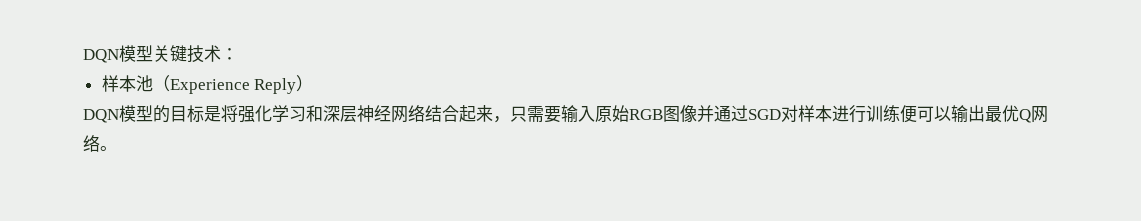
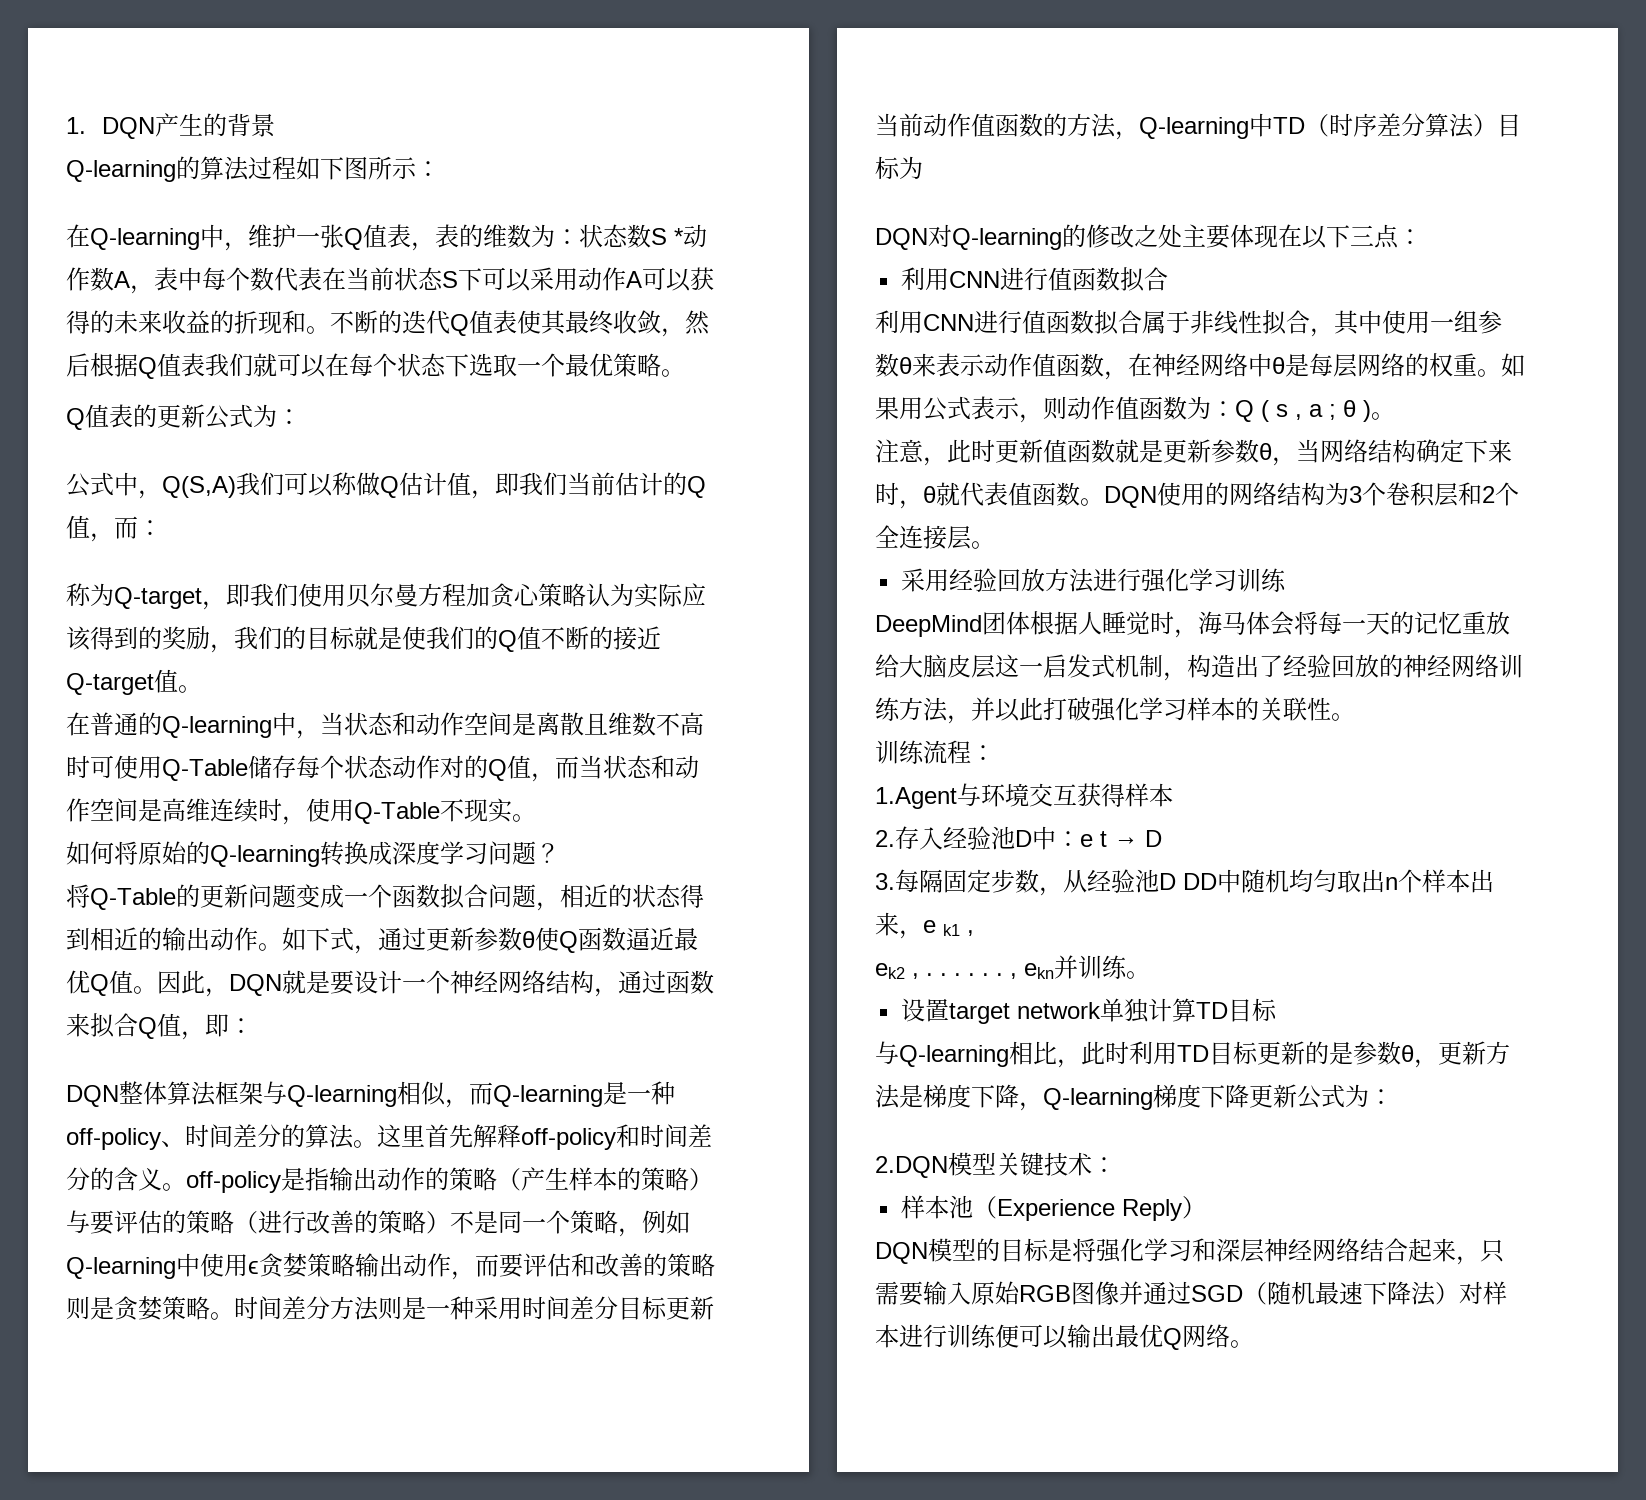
- DQN模型关键技术：
+ 1. DQN产生的背景
+ Q-learning的算法过程如下图所示：
+ 在Q-learning中，维护一张Q值表，表的维数为：状态数S *动作数A，表中每个数代表在当前状态S下可以采用动作A可以获得的未来收益的折现和。不断的迭代Q值表使其最终收敛，然后根据Q值表我们就可以在每个状态下选取一个最优策略。
+ Q值表的更新公式为：
+ 公式中，Q(S,A)我们可以称做Q估计值，即我们当前估计的Q值，而：
+ 称为Q-target，即我们使用贝尔曼方程加贪心策略认为实际应该得到的奖励，我们的目标就是使我们的Q值不断的接近Q-target值。
+ 在普通的Q-learning中，当状态和动作空间是离散且维数不高时可使用Q-Table储存每个状态动作对的Q值，而当状态和动作空间是高维连续时，使用Q-Table不现实。
+ 如何将原始的Q-learning转换成深度学习问题？
+ 将Q-Table的更新问题变成一个函数拟合问题，相近的状态得到相近的输出动作。如下式，通过更新参数θ使Q函数逼近最优Q值。因此，DQN就是要设计一个神经网络结构，通过函数来拟合Q值，即：
+ DQN整体算法框架与Q-learning相似，而Q-learning是一种off-policy、时间差分的算法。这里首先解释off-policy和时间差分的含义。off-policy是指输出动作的策略（产生样本的策略）与要评估的策略（进行改善的策略）不是同一个策略，例如Q-learning中使用ϵ贪婪策略输出动作，而要评估和改善的策略则是贪婪策略。时间差分方法则是一种采用时间差分目标更新当前动作值函数的方法，Q-learning中TD（时序差分算法）目标为
+ DQN对Q-learning的修改之处主要体现在以下三点：
+ 利用CNN进行值函数拟合
+ 利用CNN进行值函数拟合属于非线性拟合，其中使用一组参数θ来表示动作值函数，在神经网络中θ是每层网络的权重。如果用公式表示，则动作值函数为：Q ( s , a ; θ )。
+ 注意，此时更新值函数就是更新参数θ，当网络结构确定下来时，θ就代表值函数。DQN使用的网络结构为3个卷积层和2个全连接层。
+ 采用经验回放方法进行强化学习训练
+ DeepMind团体根据人睡觉时，海马体会将每一天的记忆重放给大脑皮层这一启发式机制，构造出了经验回放的神经网络训练方法，并以此打破强化学习样本的关联性。
+ 训练流程：
+ 1.Agent与环境交互获得样本
+ 2.存入经验池D中：e t → D
+ 3.每隔固定步数，从经验池D DD中随机均匀取出n个样本出来，e k1 ,
+ ek2 , . . . . . . , ekn并训练。
+ 设置target network单独计算TD目标
+ 与Q-learning相比，此时利用TD目标更新的是参数θ，更新方法是梯度下降，Q-learning梯度下降更新公式为：
+ 2.DQN模型关键技术：
- DQN模型的目标是将强化学习和深层神经网络结合起来，只需要输入原始RGB图像并通过SGD对样本进行训练便可以输出最优Q网络。
+ DQN模型的目标是将强化学习和深层神经网络结合起来，只需要输入原始RGB图像并通过SGD（随机最速下降法）对样本进行训练便可以输出最优Q网络。

